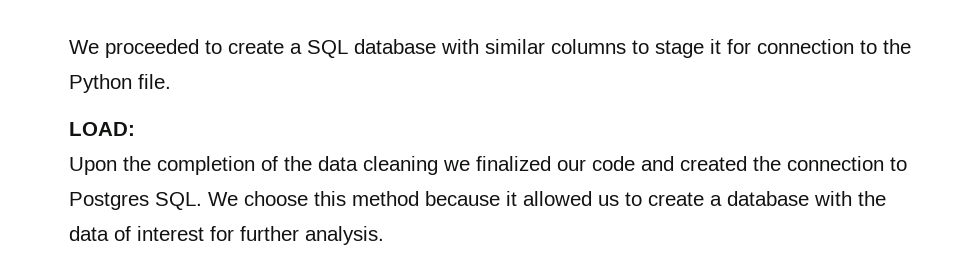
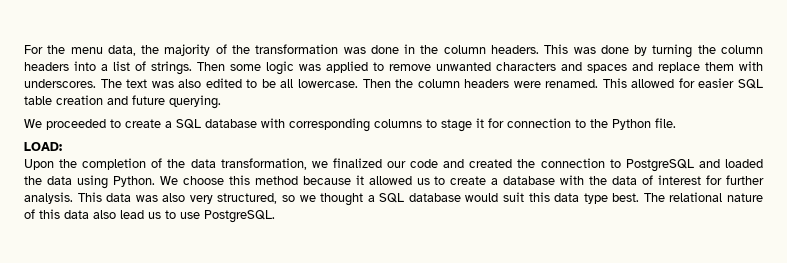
+ For the menu data, the majority of the transformation was done in the column headers. This was done by turning the column headers into a list of strings. Then some logic was applied to remove unwanted characters and spaces and replace them with underscores. The text was also edited to be all lowercase. Then the column headers were renamed. This allowed for easier SQL table creation and future querying.
- We proceeded to create a SQL database with similar columns to stage it for connection to the Python file.
+ We proceeded to create a SQL database with corresponding columns to stage it for connection to the Python file.
- Upon the completion of the data cleaning we finalized our code and created the connection to Postgres SQL. We choose this method because it allowed us to create a database with the data of interest for further analysis.
+ Upon the completion of the data transformation, we finalized our code and created the connection to PostgreSQL and loaded the data using Python. We choose this method because it allowed us to create a database with the data of interest for further analysis.
+ This data was also very structured, so we thought a SQL database would suit this data type best. The relational nature of this data also lead us to use PostgreSQL.

